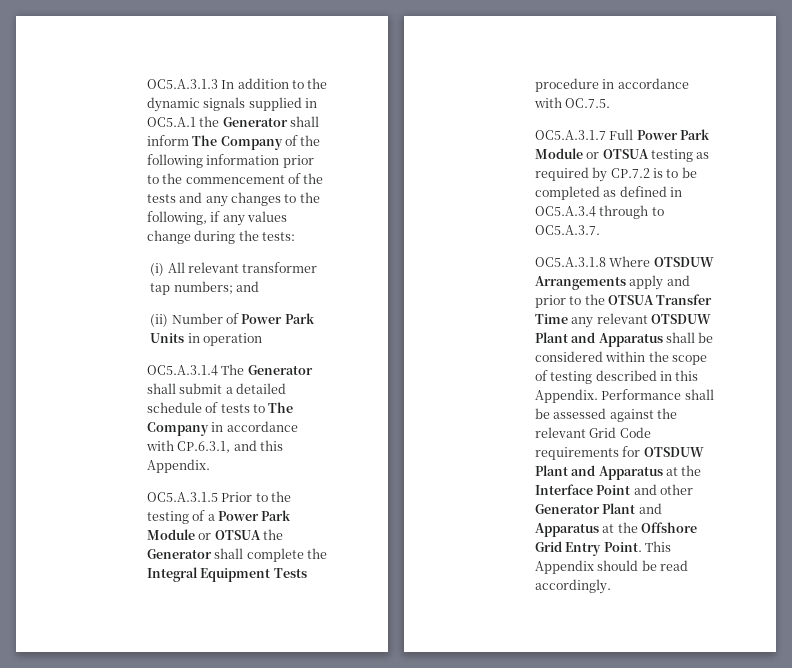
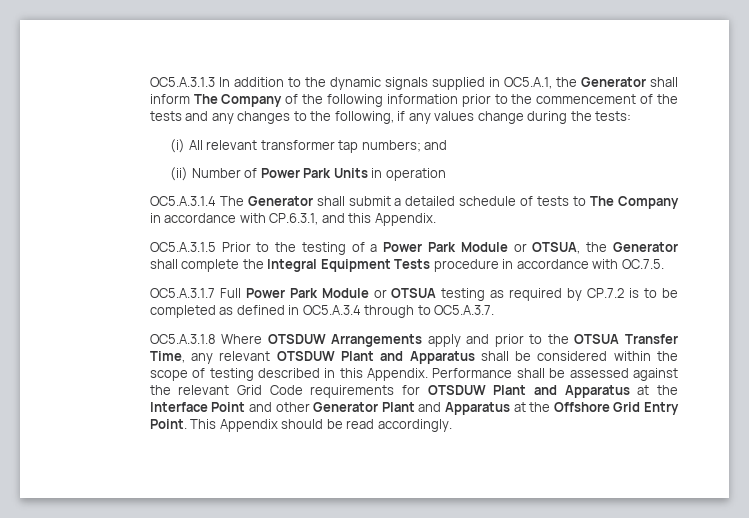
- OC5.A.3.1.3 In addition to the dynamic signals supplied in OC5.A.1 the Generator shall inform The Company of the following information prior to the commencement of the tests and any changes to the following, if any values change during the tests:
+ OC5.A.3.1.3 In addition to the dynamic signals supplied in OC5.A.1, the Generator shall inform The Company of the following information prior to the commencement of the tests and any changes to the following, if any values change during the tests:
- OC5.A.3.1.5 Prior to the testing of a Power Park Module or OTSUA the Generator shall complete the Integral Equipment Tests procedure in accordance with OC.7.5.
+ OC5.A.3.1.5 Prior to the testing of a Power Park Module or OTSUA, the Generator shall complete the Integral Equipment Tests procedure in accordance with OC.7.5.
- OC5.A.3.1.8 Where OTSDUW Arrangements apply and prior to the OTSUA Transfer Time any relevant OTSDUW Plant and Apparatus shall be considered within the scope of testing described in this Appendix.
+ OC5.A.3.1.8 Where OTSDUW Arrangements apply and prior to the OTSUA Transfer Time, any relevant OTSDUW Plant and Apparatus shall be considered within the scope of testing described in this Appendix.

